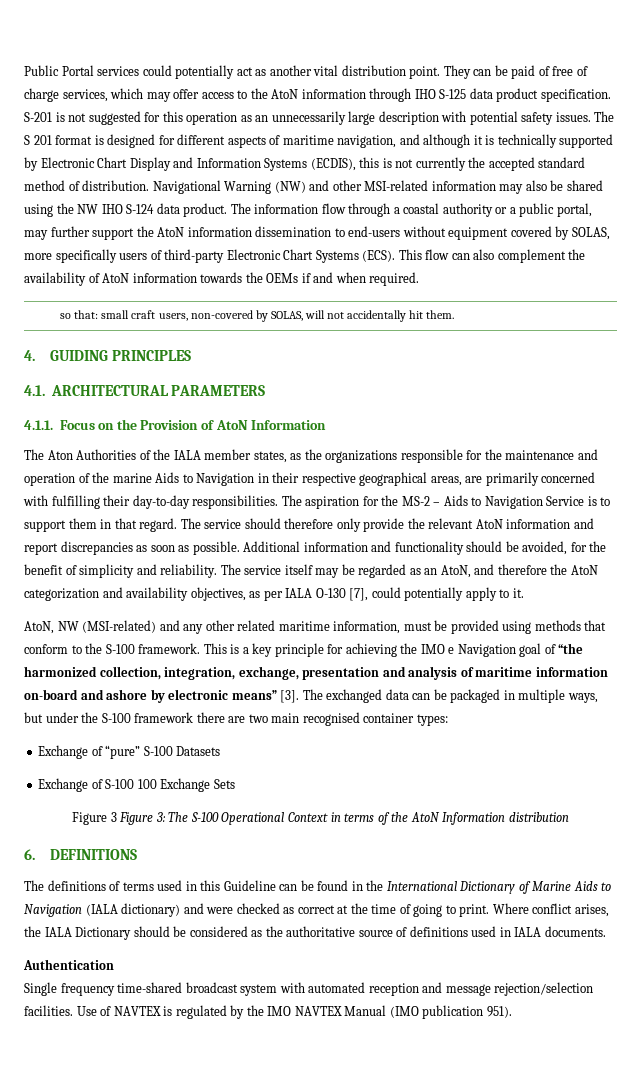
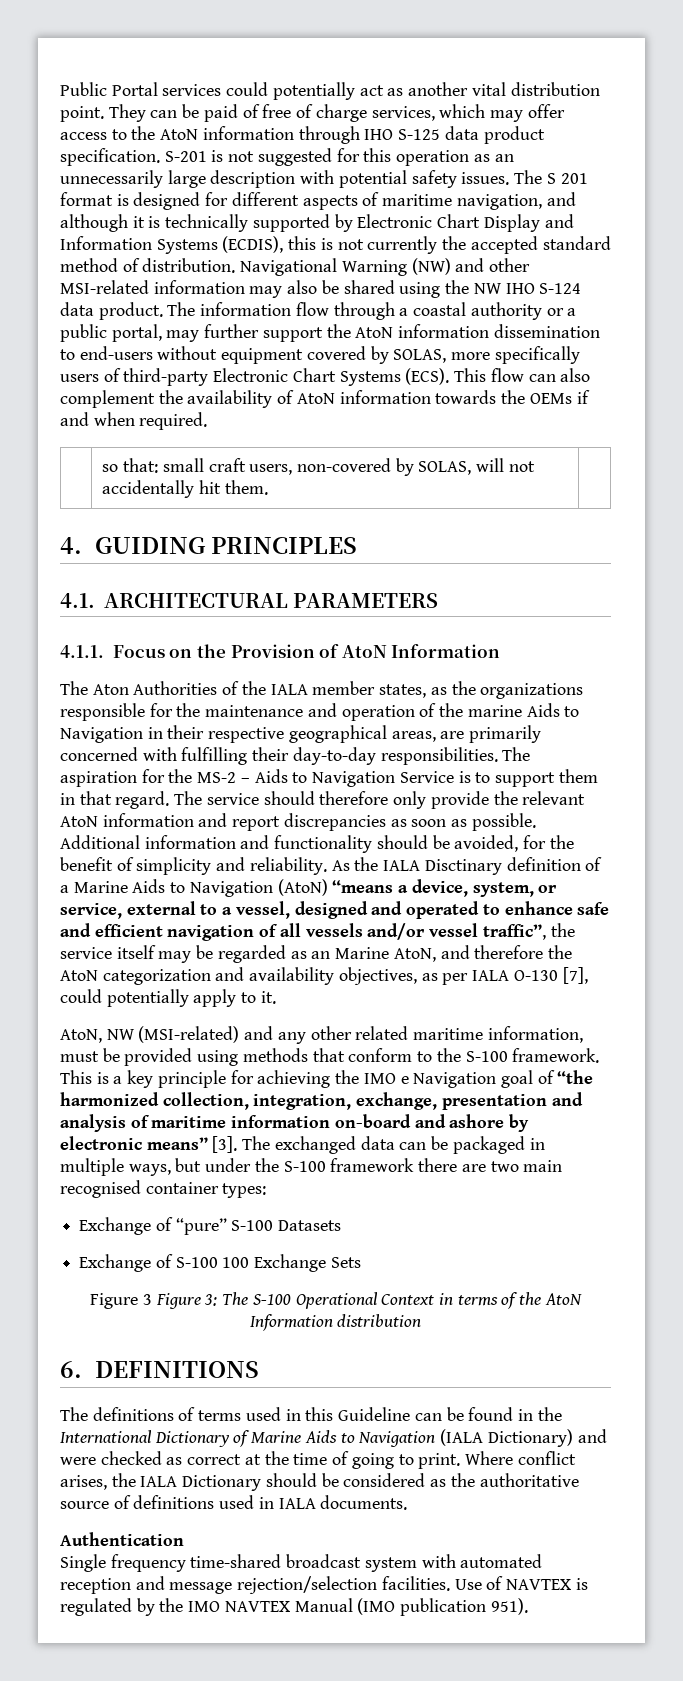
- The service itself may be regarded as an AtoN, and therefore the AtoN categorization and availability objectives, as per IALA O-130 [7], could potentially apply to it.
+ As the IALA Disctinary definition of a Marine Aids to Navigation (AtoN) “means a device, system, or service, external to a vessel, designed and operated to enhance safe and efficient navigation of all vessels and/or vessel traffic”, the service itself may be regarded as an Marine AtoN, and therefore the AtoN categorization and availability objectives, as per IALA O-130 [7], could potentially apply to it.
- The definitions of terms used in this Guideline can be found in the International Dictionary of Marine Aids to Navigation (IALA dictionary) and were checked as correct at the time of going to print.
+ The definitions of terms used in this Guideline can be found in the International Dictionary of Marine Aids to Navigation (IALA Dictionary) and were checked as correct at the time of going to print.

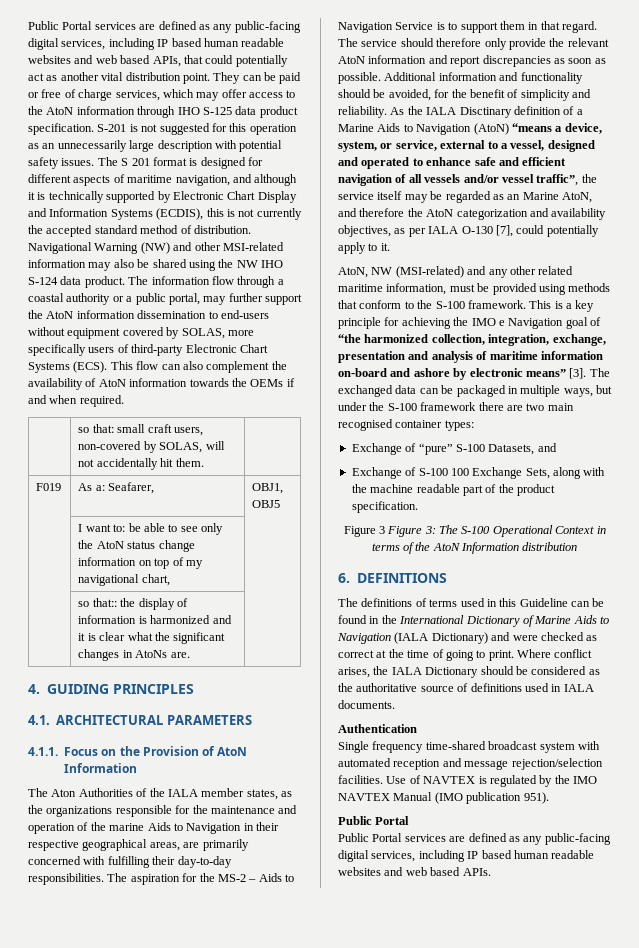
- Public Portal services could potentially act as another vital distribution point.
+ Public Portal services are defined as any public-facing digital services, including IP based human readable websites and web based APIs, that could potentially act as another vital distribution point.
- They can be paid of free of charge services, which may offer access to the AtoN information through IHO S-125 data product specification.
+ They can be paid or free of charge services, which may offer access to the AtoN information through IHO S-125 data product specification.
+ F019 | As a: Seafarer, | OBJ1, OBJ5
+ | I want to: be able to see only the AtoN status change information on top of my navigational chart, |
+ | so that:: the display of information is harmonized and it is clear what the significant changes in AtoNs are. |
- Exchange of “pure” S-100 Datasets
+ Exchange of “pure” S-100 Datasets, and
- Exchange of S-100 100 Exchange Sets
+ Exchange of S-100 100 Exchange Sets, along with the machine readable part of the product specification.
  Use of NAVTEX is regulated by the IMO NAVTEX Manual (IMO publication 951).
+ Public Portal
+ Public Portal services are defined as any public-facing digital services, including IP based human readable websites and web based APIs.

